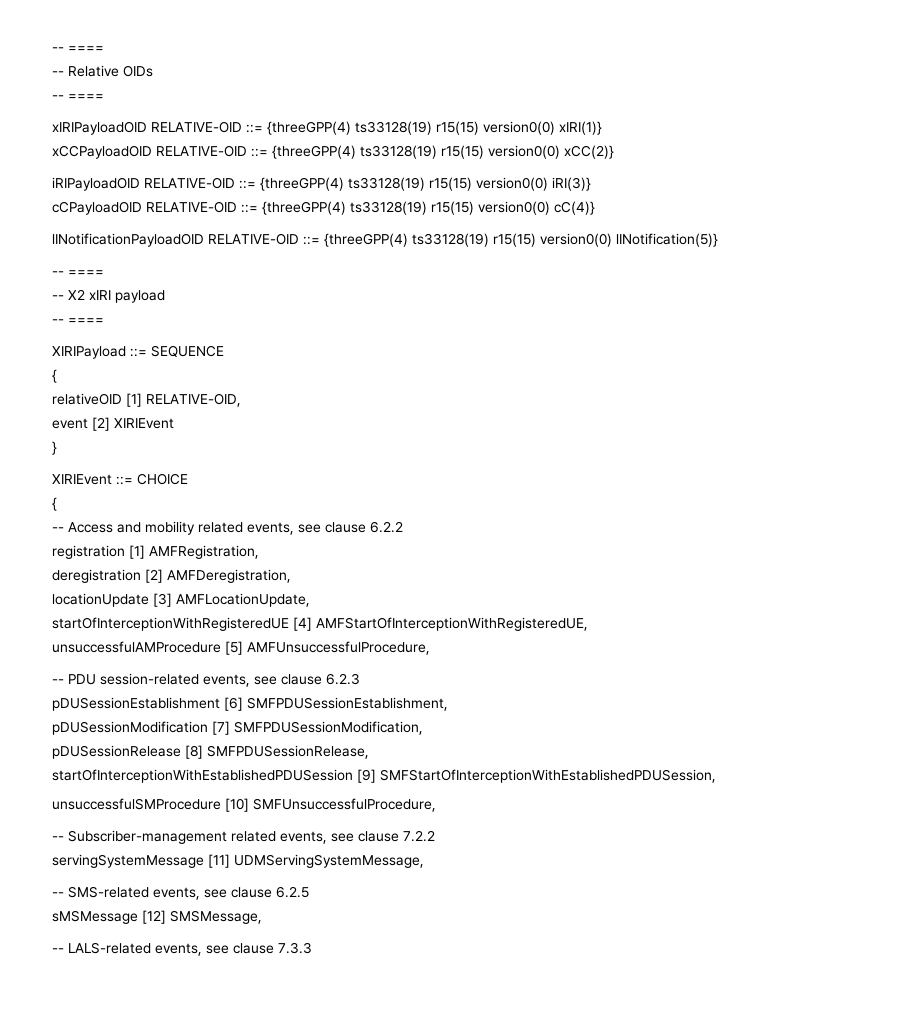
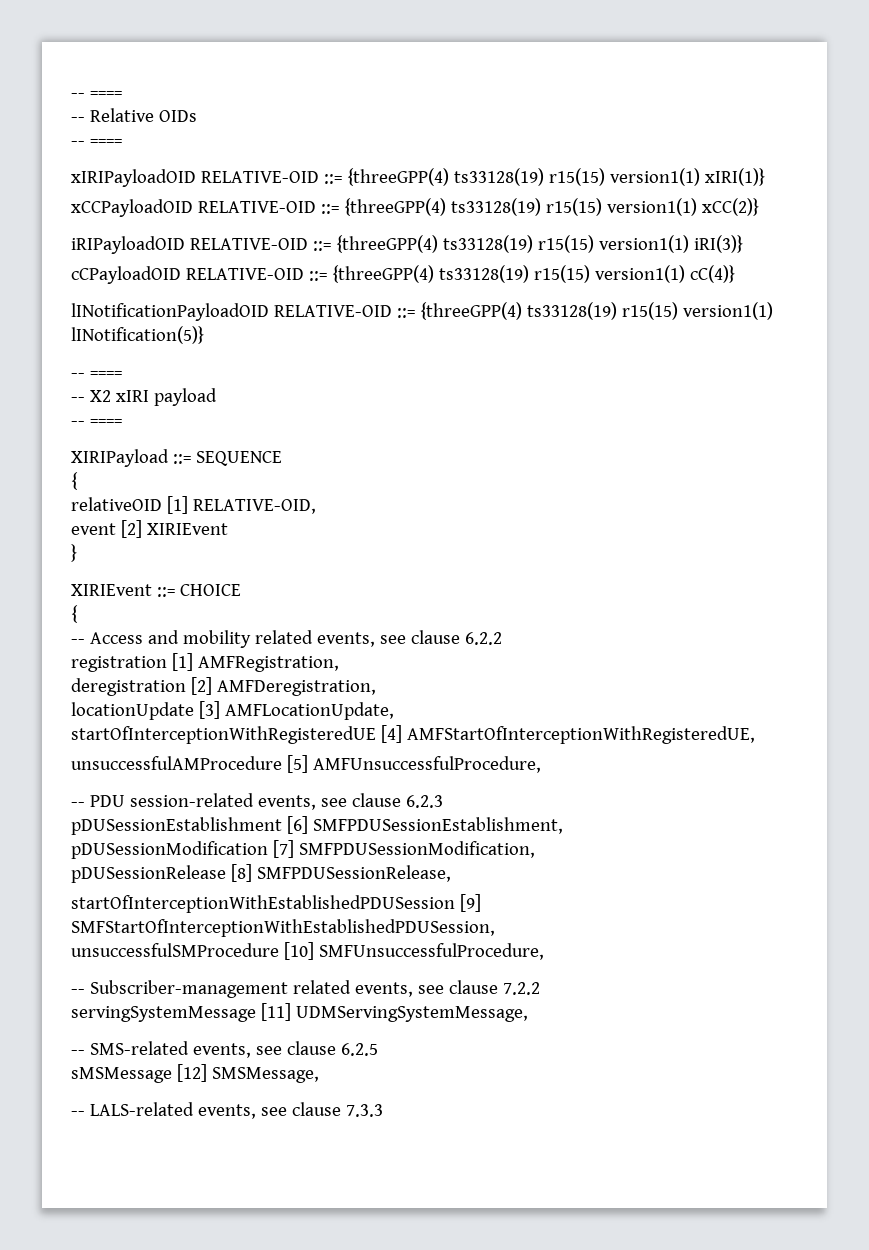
- xIRIPayloadOID RELATIVE-OID ::= {threeGPP(4) ts33128(19) r15(15) version0(0) xIRI(1)}
+ xIRIPayloadOID RELATIVE-OID ::= {threeGPP(4) ts33128(19) r15(15) version1(1) xIRI(1)}
- xCCPayloadOID RELATIVE-OID ::= {threeGPP(4) ts33128(19) r15(15) version0(0) xCC(2)}
+ xCCPayloadOID RELATIVE-OID ::= {threeGPP(4) ts33128(19) r15(15) version1(1) xCC(2)}
- iRIPayloadOID RELATIVE-OID ::= {threeGPP(4) ts33128(19) r15(15) version0(0) iRI(3)}
+ iRIPayloadOID RELATIVE-OID ::= {threeGPP(4) ts33128(19) r15(15) version1(1) iRI(3)}
- cCPayloadOID RELATIVE-OID ::= {threeGPP(4) ts33128(19) r15(15) version0(0) cC(4)}
+ cCPayloadOID RELATIVE-OID ::= {threeGPP(4) ts33128(19) r15(15) version1(1) cC(4)}
- lINotificationPayloadOID RELATIVE-OID ::= {threeGPP(4) ts33128(19) r15(15) version0(0) lINotification(5)}
+ lINotificationPayloadOID RELATIVE-OID ::= {threeGPP(4) ts33128(19) r15(15) version1(1) lINotification(5)}

